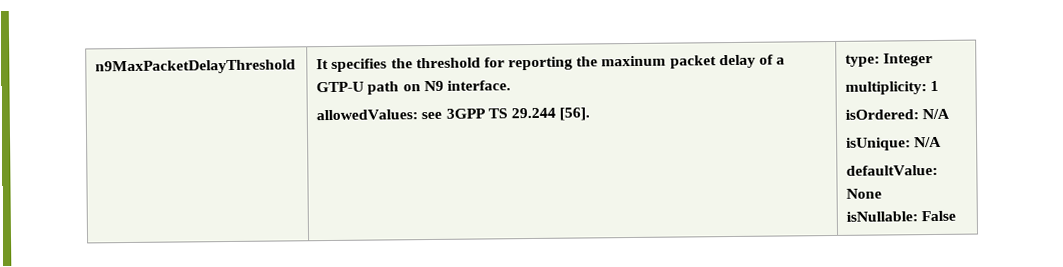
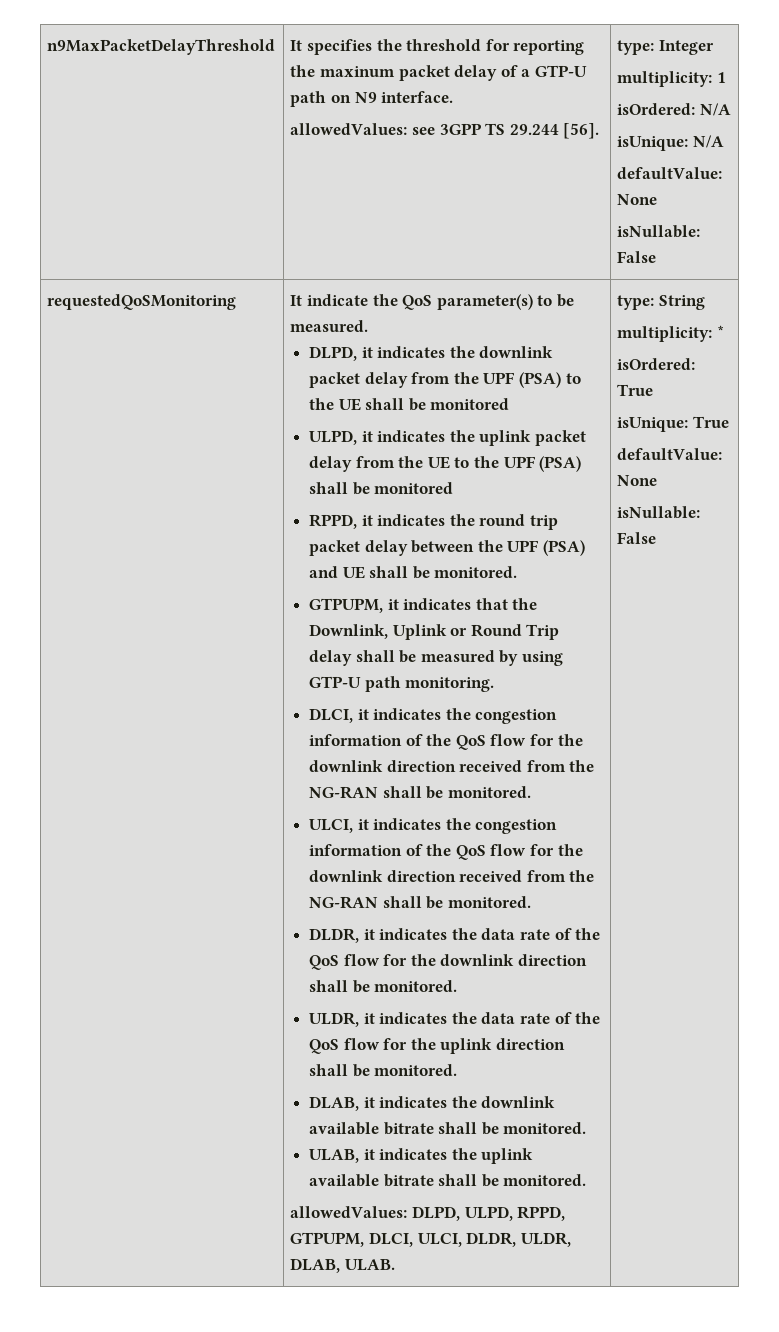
+ requestedQoSMonitoring | It indicate the QoS parameter(s) to be measured.
+ DLPD, it indicates the downlink packet delay from the UPF (PSA) to the UE shall be monitored
+ ULPD, it indicates the uplink packet delay from the UE to the UPF (PSA) shall be monitored
+ RPPD, it indicates the round trip packet delay between the UPF (PSA) and UE shall be monitored.
+ GTPUPM, it indicates that the Downlink, Uplink or Round Trip delay shall be measured by using GTP-U path monitoring.
+ DLCI, it indicates the congestion information of the QoS flow for the downlink direction received from the NG-RAN shall be monitored.
+ ULCI, it indicates the congestion information of the QoS flow for the downlink direction received from the NG-RAN shall be monitored.
+ DLDR, it indicates the data rate of the QoS flow for the downlink direction shall be monitored.
+ ULDR, it indicates the data rate of the QoS flow for the uplink direction shall be monitored.
+ DLAB, it indicates the downlink available bitrate shall be monitored.
+ ULAB, it indicates the uplink available bitrate shall be monitored.
+ allowedValues: DLPD, ULPD, RPPD, GTPUPM, DLCI, ULCI, DLDR, ULDR, DLAB, ULAB. | type: String
+ multiplicity: *
+ isOrdered: True
+ isUnique: True
+ defaultValue: None
+ isNullable: False

